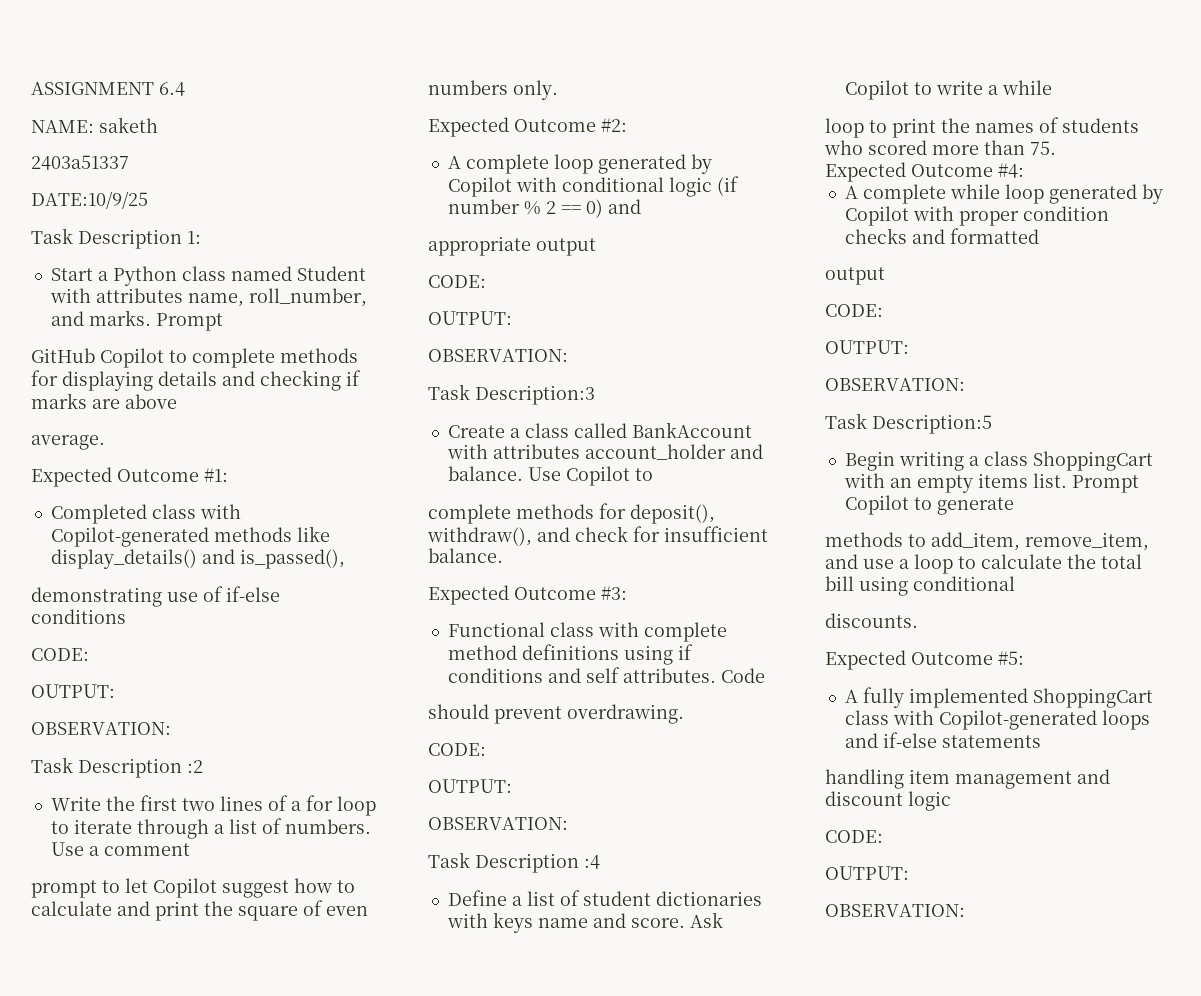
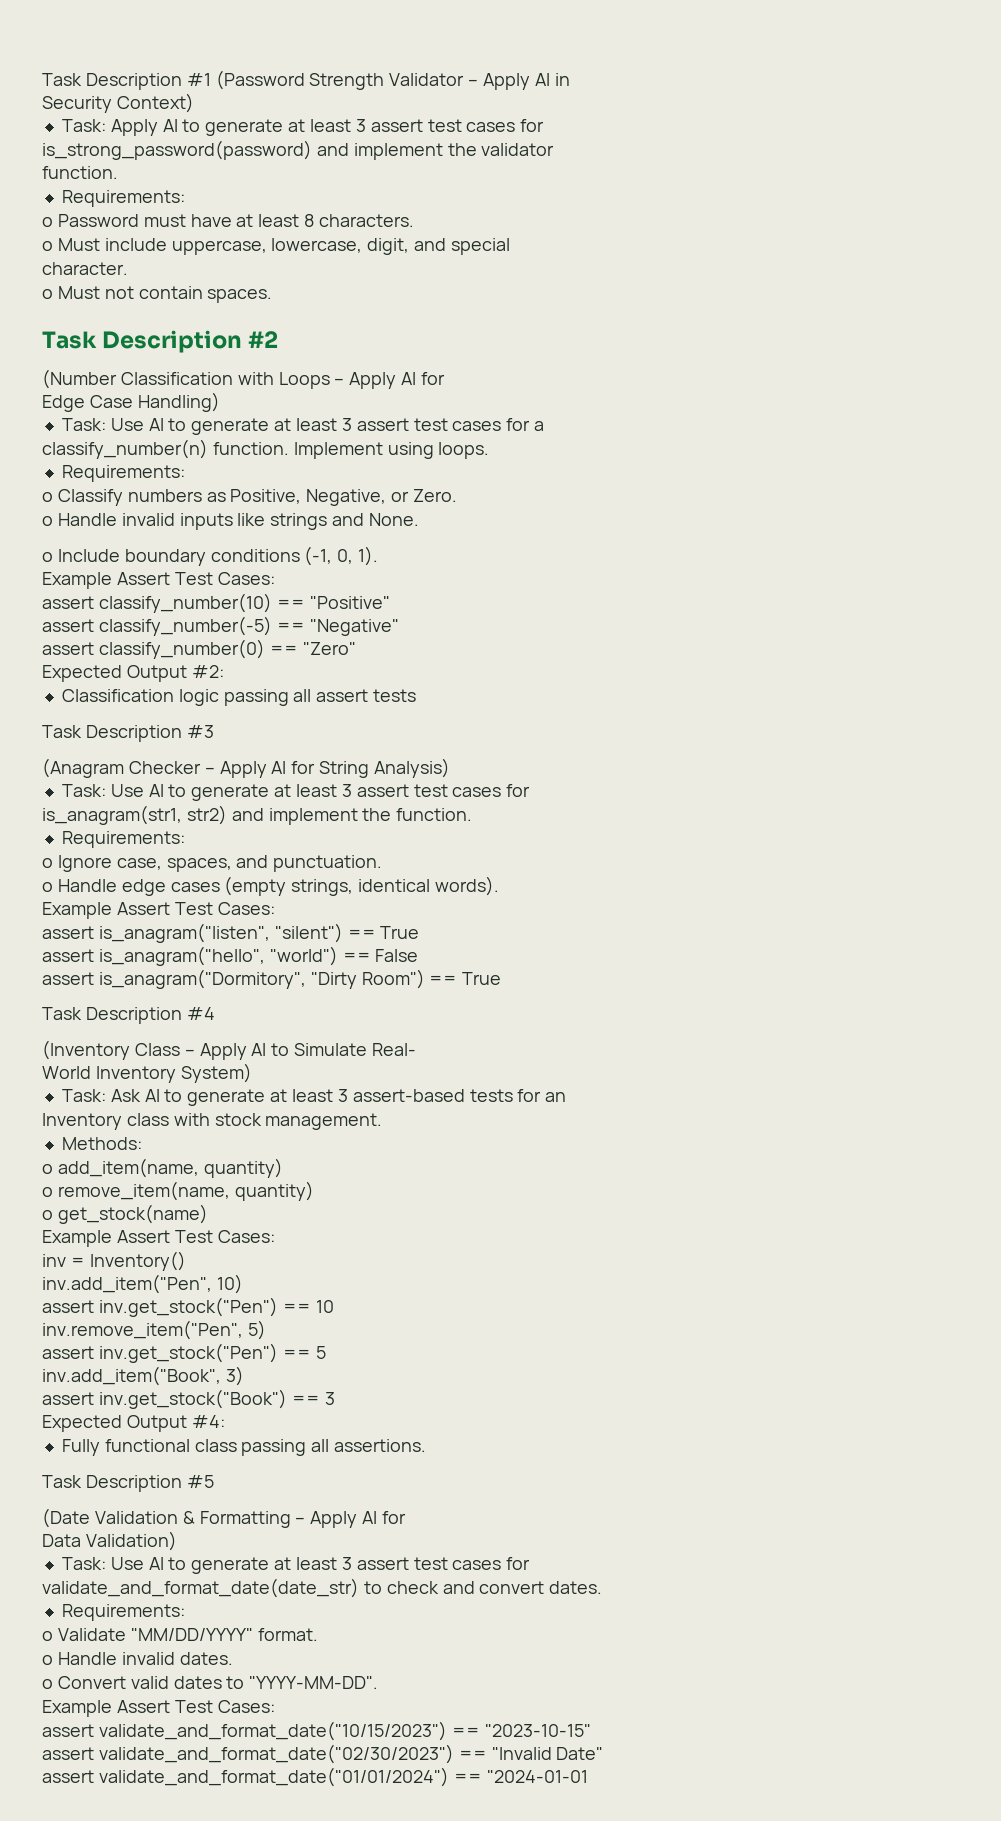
- ASSIGNMENT 6.4
- NAME: saketh
- 2403a51337
- DATE:10/9/25
- Task Description 1:
- Start a Python class named Student with attributes name, roll_number, and marks. Prompt
- GitHub Copilot to complete methods for displaying details and checking if marks are above
- average.
- Expected Outcome #1:
- Completed class with Copilot-generated methods like display_details() and is_passed(),
- demonstrating use of if-else conditions
- CODE:
- OUTPUT:
- OBSERVATION:
- Task Description :2
- Write the first two lines of a for loop to iterate through a list of numbers. Use a comment
- prompt to let Copilot suggest how to calculate and print the square of even numbers only.
- Expected Outcome #2:
- A complete loop generated by Copilot with conditional logic (if number % 2 == 0) and
- appropriate output
- CODE:
- OUTPUT:
- OBSERVATION:
- Task Description:3
- Create a class called BankAccount with attributes account_holder and balance. Use Copilot to
- complete methods for deposit(), withdraw(), and check for insufficient balance.
- Expected Outcome #3:
- Functional class with complete method definitions using if conditions and self attributes. Code
- should prevent overdrawing.
- CODE:
- OUTPUT:
- OBSERVATION:
- Task Description :4
- Define a list of student dictionaries with keys name and score. Ask Copilot to write a while
- loop to print the names of students who scored more than 75.
- Expected Outcome #4:
+ Task Description #1 (Password Strength Validator – Apply AI in
+ Security Context)
+ Task: Apply AI to generate at least 3 assert test cases for
+ is_strong_password(password) and implement the validator
+ function.
+ Requirements:
+ o Password must have at least 8 characters.
+ o Must include uppercase, lowercase, digit, and special
+ character.
+ o Must not contain spaces.
+ Task Description #2
+ (Number Classification with Loops – Apply AI for
+ Edge Case Handling)
+ Task: Use AI to generate at least 3 assert test cases for a
+ classify_number(n) function. Implement using loops.
+ Requirements:
+ o Classify numbers as Positive, Negative, or Zero.
+ o Handle invalid inputs like strings and None.
+ o Include boundary conditions (-1, 0, 1).
+ Example Assert Test Cases:
+ assert classify_number(10) == "Positive"
+ assert classify_number(-5) == "Negative"
+ assert classify_number(0) == "Zero"
+ Expected Output #2:
+ Classification logic passing all assert tests
+ Task Description #3
+ (Anagram Checker – Apply AI for String Analysis)
+ Task: Use AI to generate at least 3 assert test cases for
+ is_anagram(str1, str2) and implement the function.
+ Requirements:
+ o Ignore case, spaces, and punctuation.
+ o Handle edge cases (empty strings, identical words).
+ Example Assert Test Cases:
+ assert is_anagram("listen", "silent") == True
+ assert is_anagram("hello", "world") == False
+ assert is_anagram("Dormitory", "Dirty Room") == True
+ Task Description #4
+ (Inventory Class – Apply AI to Simulate Real-
+ World Inventory System)
+ Task: Ask AI to generate at least 3 assert-based tests for an
+ Inventory class with stock management.
+ Methods:
+ o add_item(name, quantity)
+ o remove_item(name, quantity)
+ o get_stock(name)
+ Example Assert Test Cases:
+ inv = Inventory()
+ inv.add_item("Pen", 10)
+ assert inv.get_stock("Pen") == 10
+ inv.remove_item("Pen", 5)
+ assert inv.get_stock("Pen") == 5
+ inv.add_item("Book", 3)
+ assert inv.get_stock("Book") == 3
+ Expected Output #4:
- A complete while loop generated by Copilot with proper condition checks and formatted
- output
- CODE:
- OUTPUT:
- OBSERVATION:
- Task Description:5
- Begin writing a class ShoppingCart with an empty items list. Prompt Copilot to generate
- methods to add_item, remove_item, and use a loop to calculate the total bill using conditional
- discounts.
- Expected Outcome #5:
- A fully implemented ShoppingCart class with Copilot-generated loops and if-else statements
- handling item management and discount logic
- CODE:
- OUTPUT:
- OBSERVATION:
+ Fully functional class passing all assertions.
+ Task Description #5
+ (Date Validation & Formatting – Apply AI for
+ Data Validation)
+ Task: Use AI to generate at least 3 assert test cases for
+ validate_and_format_date(date_str) to check and convert dates.
+ Requirements:
+ o Validate "MM/DD/YYYY" format.
+ o Handle invalid dates.
+ o Convert valid dates to "YYYY-MM-DD".
+ Example Assert Test Cases:
+ assert validate_and_format_date("10/15/2023") == "2023-10-15"
+ assert validate_and_format_date("02/30/2023") == "Invalid Date"
+ assert validate_and_format_date("01/01/2024") == "2024-01-01

